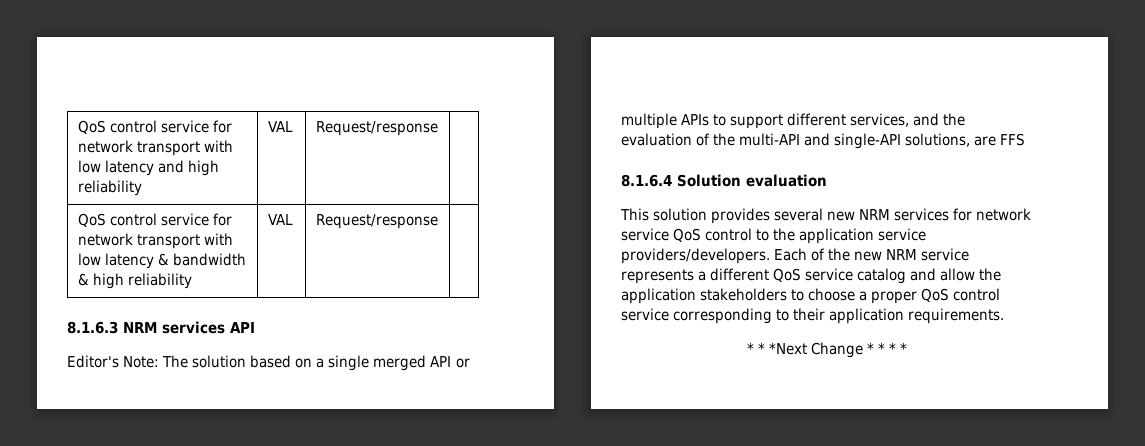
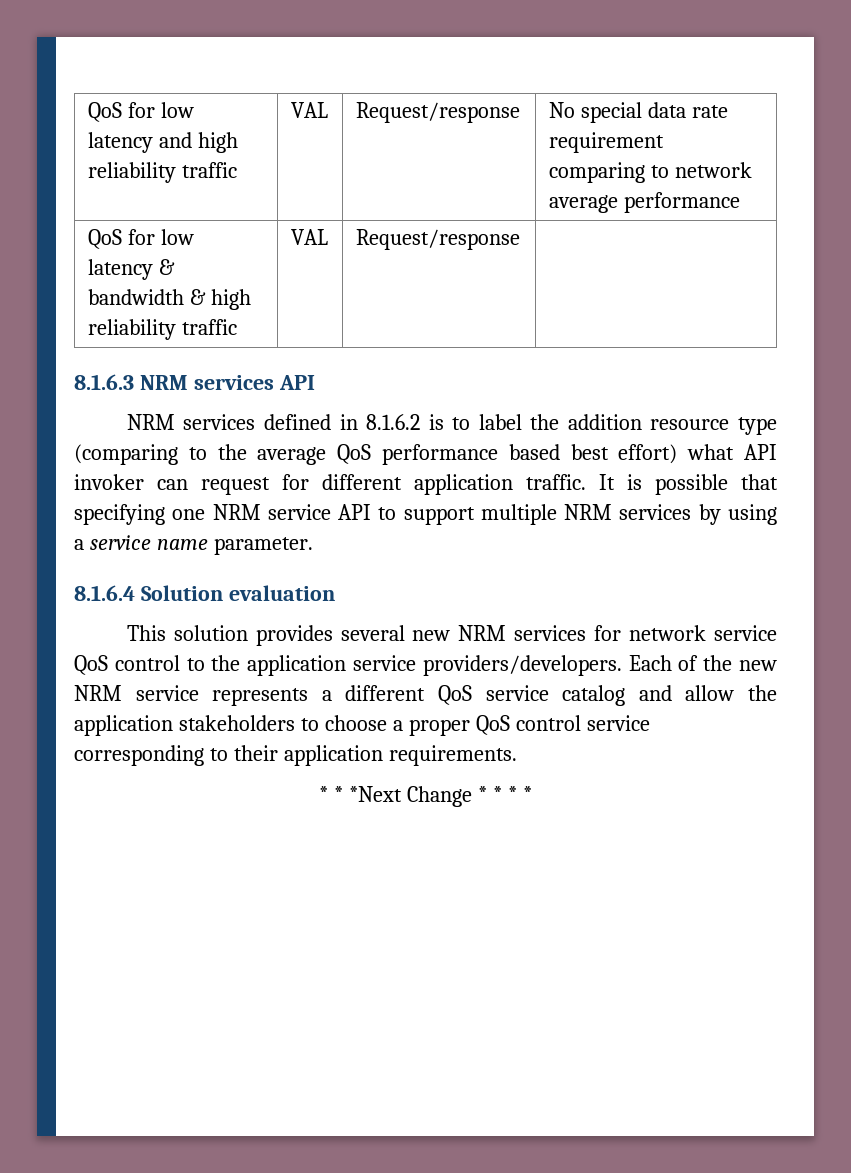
- QoS control service for network transport with low latency and high reliability | VAL | Request/response |
- QoS control service for network transport with low latency & bandwidth & high reliability | VAL | Request/response |
+ QoS for low latency and high reliability traffic | VAL | Request/response | No special data rate requirement comparing to network average performance
+ QoS for low latency & bandwidth & high reliability traffic | VAL | Request/response |
- Editor's Note: The solution based on a single merged API or multiple APIs to support different services, and the evaluation of the multi-API and single-API solutions, are FFS
+ NRM services defined in 8.1.6.2 is to label the addition resource type (comparing to the average QoS performance based best effort) what API invoker can request for different application traffic. It is possible that specifying one NRM service API to support multiple NRM services by using a service name parameter.

